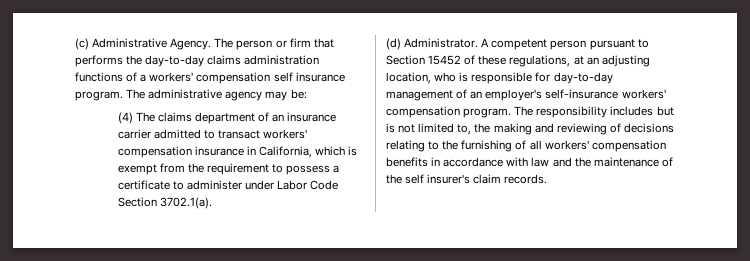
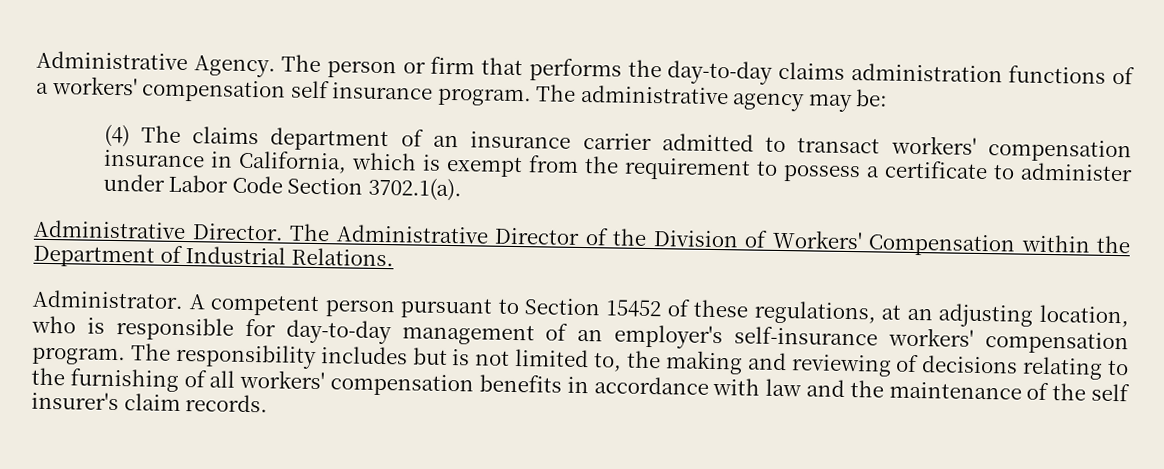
- (c) Administrative Agency.
+ Administrative Agency.
- (d) Administrator.
+ Administrative Director. The Administrative Director of the Division of Workers' Compensation within the Department of Industrial Relations.
+ Administrator.

